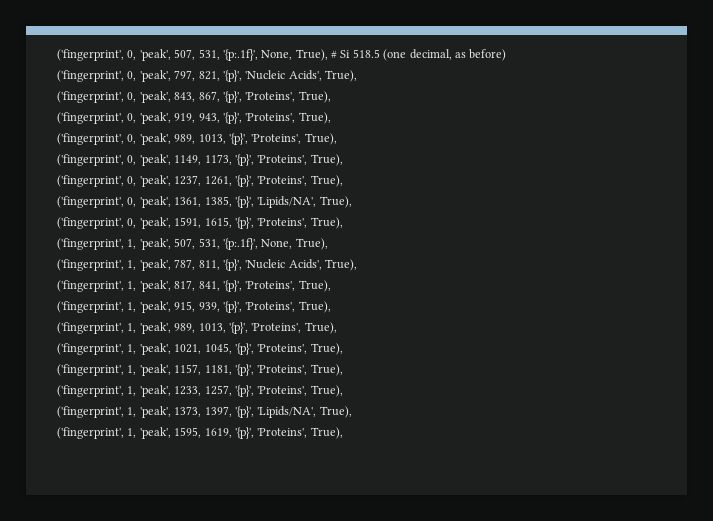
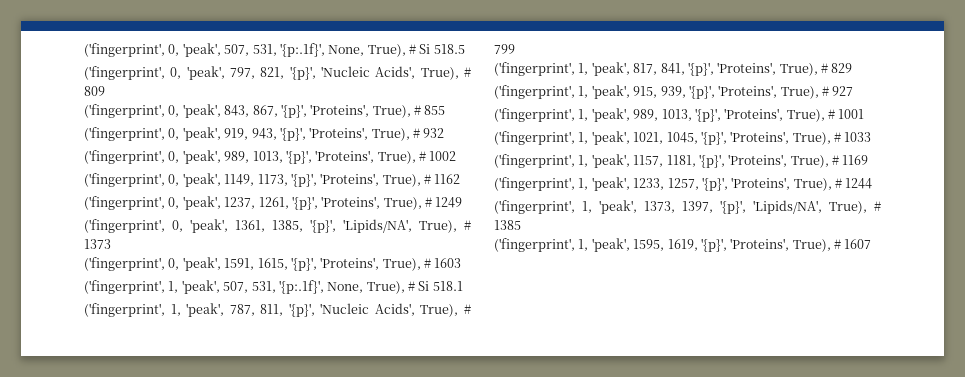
- ('fingerprint', 0, 'peak', 507, 531, '{p:.1f}', None, True), # Si 518.5 (one decimal, as before)
+ ('fingerprint', 0, 'peak', 507, 531, '{p:.1f}', None, True), # Si 518.5
- ('fingerprint', 0, 'peak', 797, 821, '{p}', 'Nucleic Acids', True),
+ ('fingerprint', 0, 'peak', 797, 821, '{p}', 'Nucleic Acids', True), # 809
- ('fingerprint', 0, 'peak', 843, 867, '{p}', 'Proteins', True),
+ ('fingerprint', 0, 'peak', 843, 867, '{p}', 'Proteins', True), # 855
- ('fingerprint', 0, 'peak', 919, 943, '{p}', 'Proteins', True),
+ ('fingerprint', 0, 'peak', 919, 943, '{p}', 'Proteins', True), # 932
- ('fingerprint', 0, 'peak', 989, 1013, '{p}', 'Proteins', True),
+ ('fingerprint', 0, 'peak', 989, 1013, '{p}', 'Proteins', True), # 1002
- ('fingerprint', 0, 'peak', 1149, 1173, '{p}', 'Proteins', True),
+ ('fingerprint', 0, 'peak', 1149, 1173, '{p}', 'Proteins', True), # 1162
- ('fingerprint', 0, 'peak', 1237, 1261, '{p}', 'Proteins', True),
+ ('fingerprint', 0, 'peak', 1237, 1261, '{p}', 'Proteins', True), # 1249
- ('fingerprint', 0, 'peak', 1361, 1385, '{p}', 'Lipids/NA', True),
+ ('fingerprint', 0, 'peak', 1361, 1385, '{p}', 'Lipids/NA', True), # 1373
- ('fingerprint', 0, 'peak', 1591, 1615, '{p}', 'Proteins', True),
+ ('fingerprint', 0, 'peak', 1591, 1615, '{p}', 'Proteins', True), # 1603
- ('fingerprint', 1, 'peak', 507, 531, '{p:.1f}', None, True),
+ ('fingerprint', 1, 'peak', 507, 531, '{p:.1f}', None, True), # Si 518.1
- ('fingerprint', 1, 'peak', 787, 811, '{p}', 'Nucleic Acids', True),
+ ('fingerprint', 1, 'peak', 787, 811, '{p}', 'Nucleic Acids', True), # 799
- ('fingerprint', 1, 'peak', 817, 841, '{p}', 'Proteins', True),
+ ('fingerprint', 1, 'peak', 817, 841, '{p}', 'Proteins', True), # 829
- ('fingerprint', 1, 'peak', 915, 939, '{p}', 'Proteins', True),
+ ('fingerprint', 1, 'peak', 915, 939, '{p}', 'Proteins', True), # 927
- ('fingerprint', 1, 'peak', 989, 1013, '{p}', 'Proteins', True),
+ ('fingerprint', 1, 'peak', 989, 1013, '{p}', 'Proteins', True), # 1001
- ('fingerprint', 1, 'peak', 1021, 1045, '{p}', 'Proteins', True),
+ ('fingerprint', 1, 'peak', 1021, 1045, '{p}', 'Proteins', True), # 1033
- ('fingerprint', 1, 'peak', 1157, 1181, '{p}', 'Proteins', True),
+ ('fingerprint', 1, 'peak', 1157, 1181, '{p}', 'Proteins', True), # 1169
- ('fingerprint', 1, 'peak', 1233, 1257, '{p}', 'Proteins', True),
+ ('fingerprint', 1, 'peak', 1233, 1257, '{p}', 'Proteins', True), # 1244
- ('fingerprint', 1, 'peak', 1373, 1397, '{p}', 'Lipids/NA', True),
+ ('fingerprint', 1, 'peak', 1373, 1397, '{p}', 'Lipids/NA', True), # 1385
- ('fingerprint', 1, 'peak', 1595, 1619, '{p}', 'Proteins', True),
+ ('fingerprint', 1, 'peak', 1595, 1619, '{p}', 'Proteins', True), # 1607

